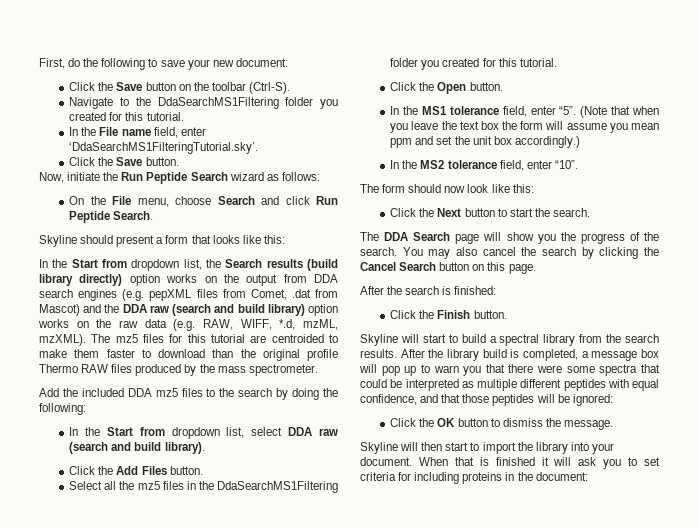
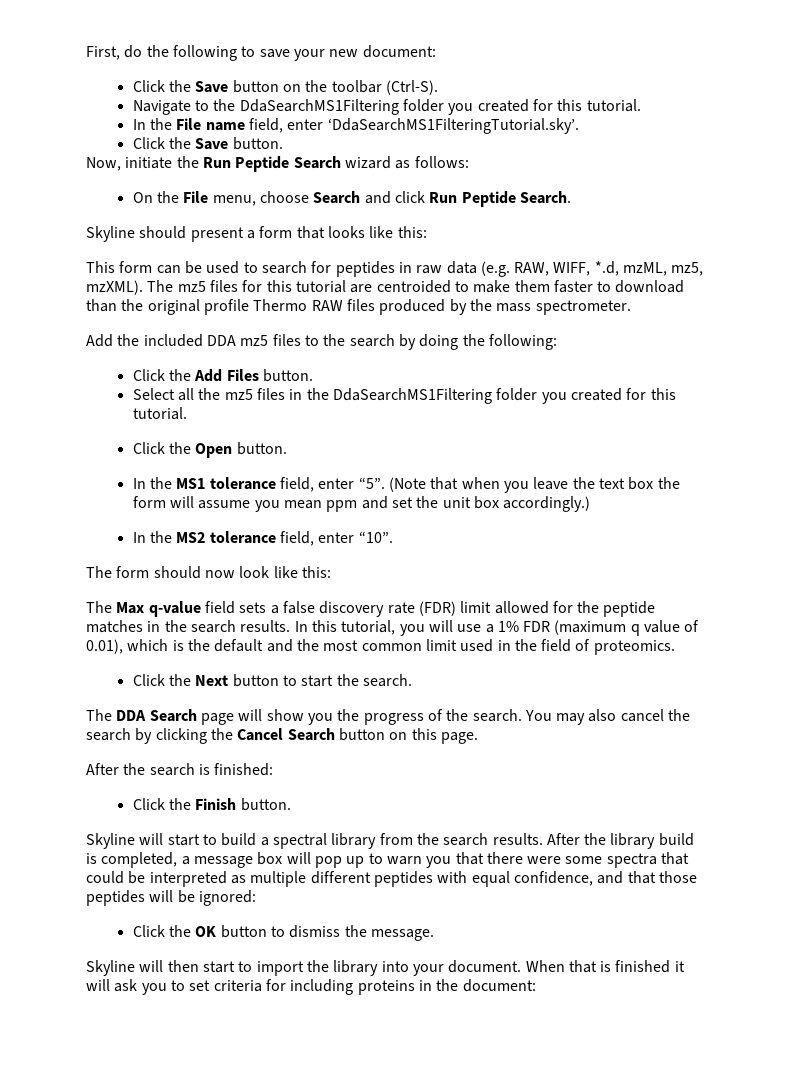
- In the Start from dropdown list, the Search results (build library directly) option works on the output from DDA search engines (e.g. pepXML files from Comet, .dat from Mascot) and the DDA raw (search and build library) option works on the raw data (e.g. RAW, WIFF, *.d, mzML, mzXML).
+ This form can be used to search for peptides in raw data (e.g. RAW, WIFF, *.d, mzML, mz5, mzXML).
- In the Start from dropdown list, select DDA raw (search and build library).
+ The Max q-value field sets a false discovery rate (FDR) limit allowed for the peptide matches in the search results. In this tutorial, you will use a 1% FDR (maximum q value of 0.01), which is the default and the most common limit used in the field of proteomics.

